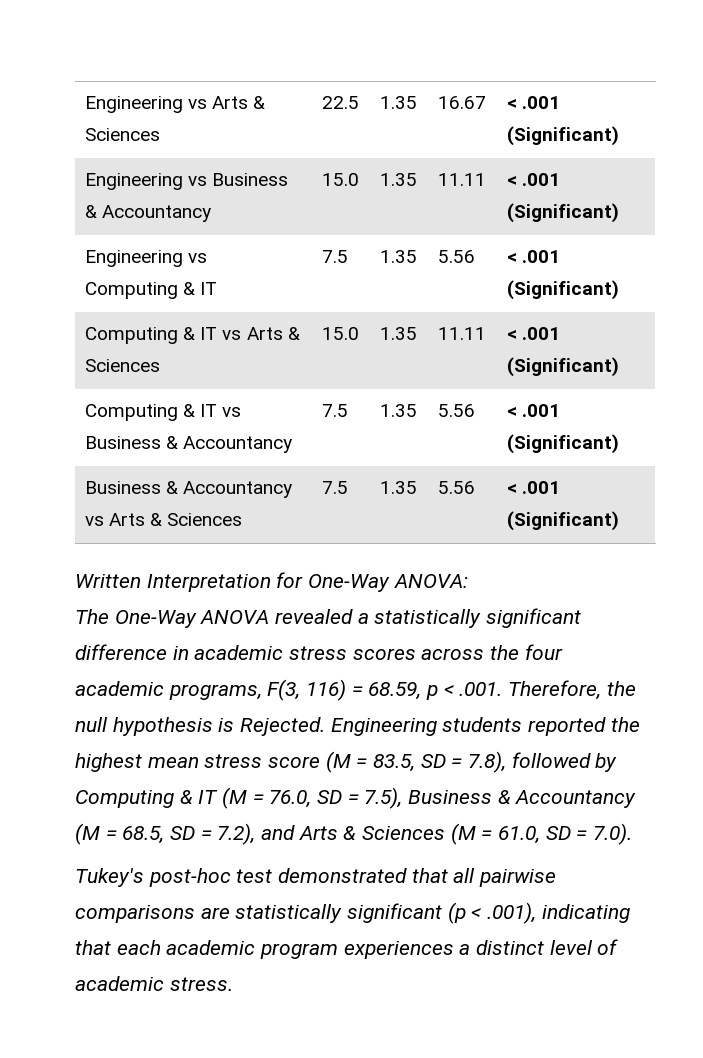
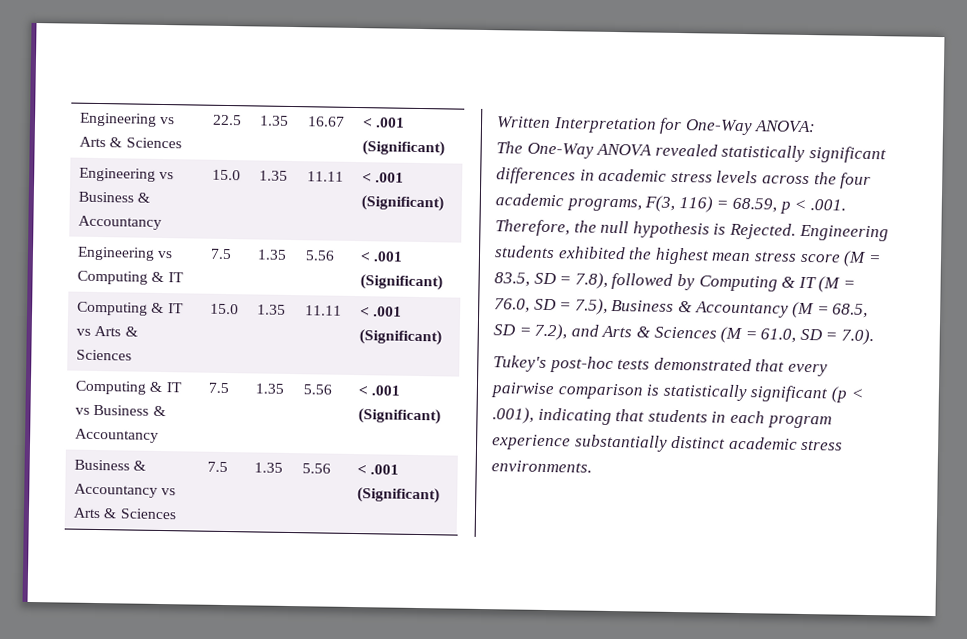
- The One-Way ANOVA revealed a statistically significant difference in academic stress scores across the four academic programs, F(3, 116) = 68.59, p < .001. Therefore, the null hypothesis is Rejected.
+ The One-Way ANOVA revealed statistically significant differences in academic stress levels across the four academic programs, F(3, 116) = 68.59, p < .001. Therefore, the null hypothesis is Rejected.
- Engineering students reported the highest mean stress score (M = 83.5, SD = 7.8), followed by Computing & IT (M = 76.0, SD = 7.5), Business & Accountancy (M = 68.5, SD = 7.2), and Arts & Sciences (M = 61.0, SD = 7.0).
+ Engineering students exhibited the highest mean stress score (M = 83.5, SD = 7.8), followed by Computing & IT (M = 76.0, SD = 7.5), Business & Accountancy (M = 68.5, SD = 7.2), and Arts & Sciences (M = 61.0, SD = 7.0).
- Tukey's post-hoc test demonstrated that all pairwise comparisons are statistically significant (p < .001), indicating that each academic program experiences a distinct level of academic stress.
+ Tukey's post-hoc tests demonstrated that every pairwise comparison is statistically significant (p < .001), indicating that students in each program experience substantially distinct academic stress environments.

